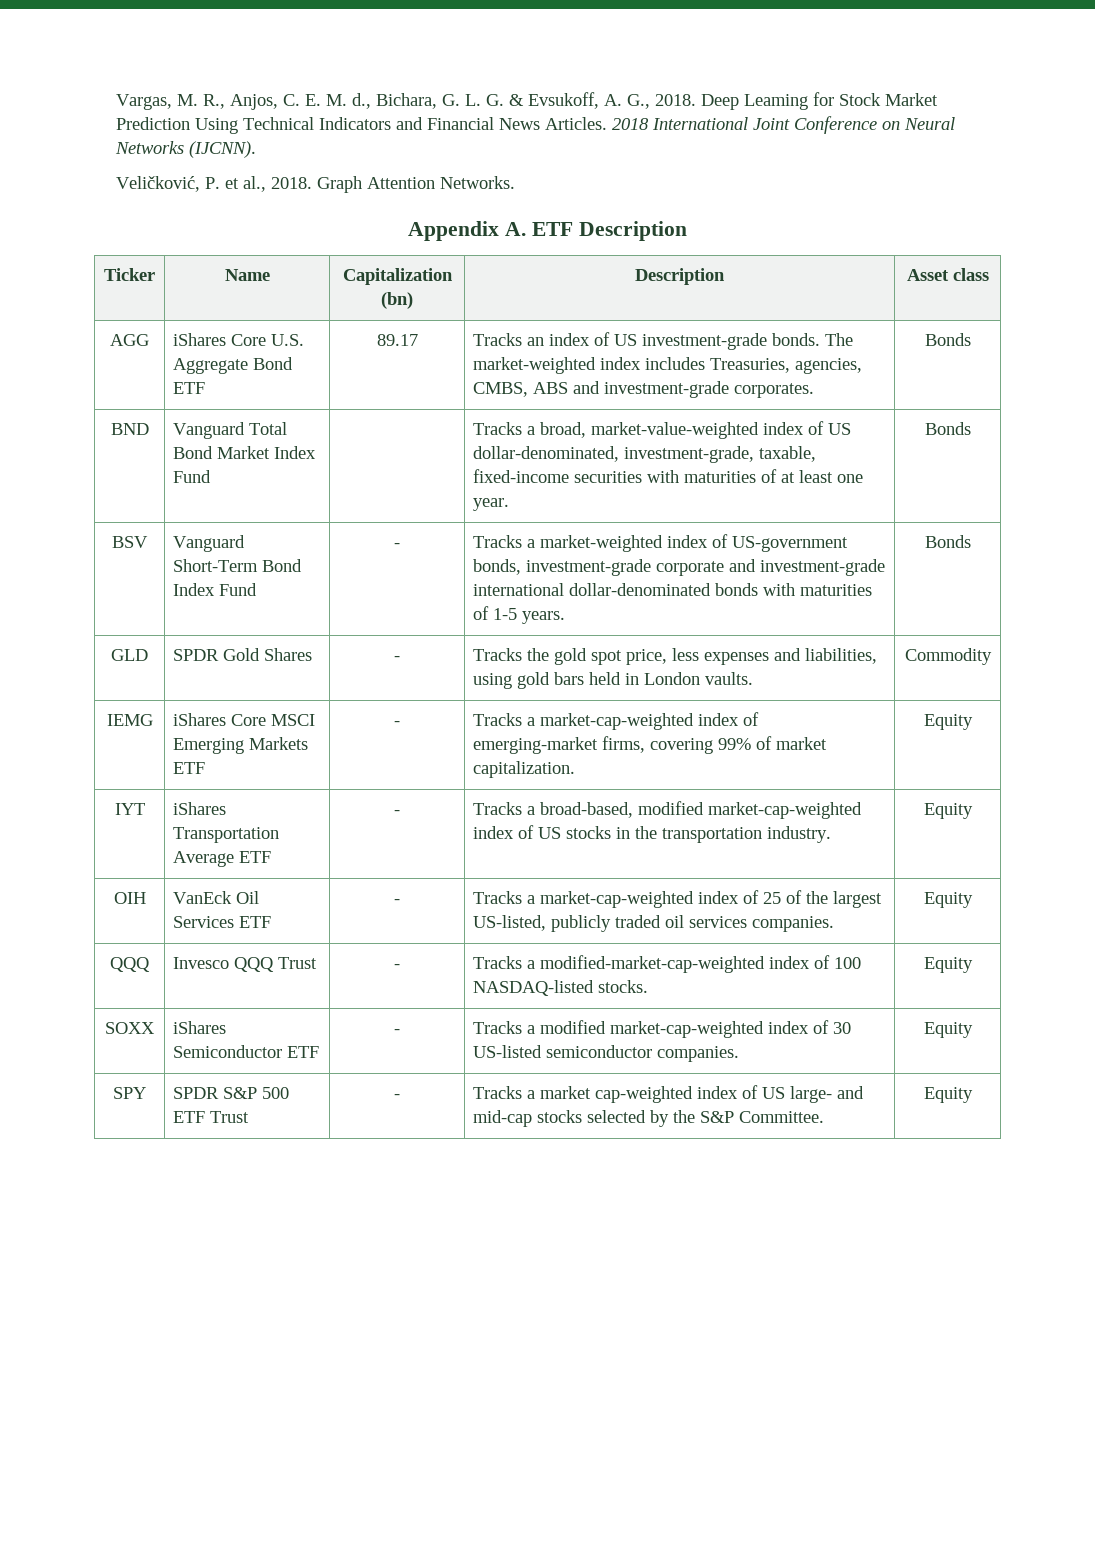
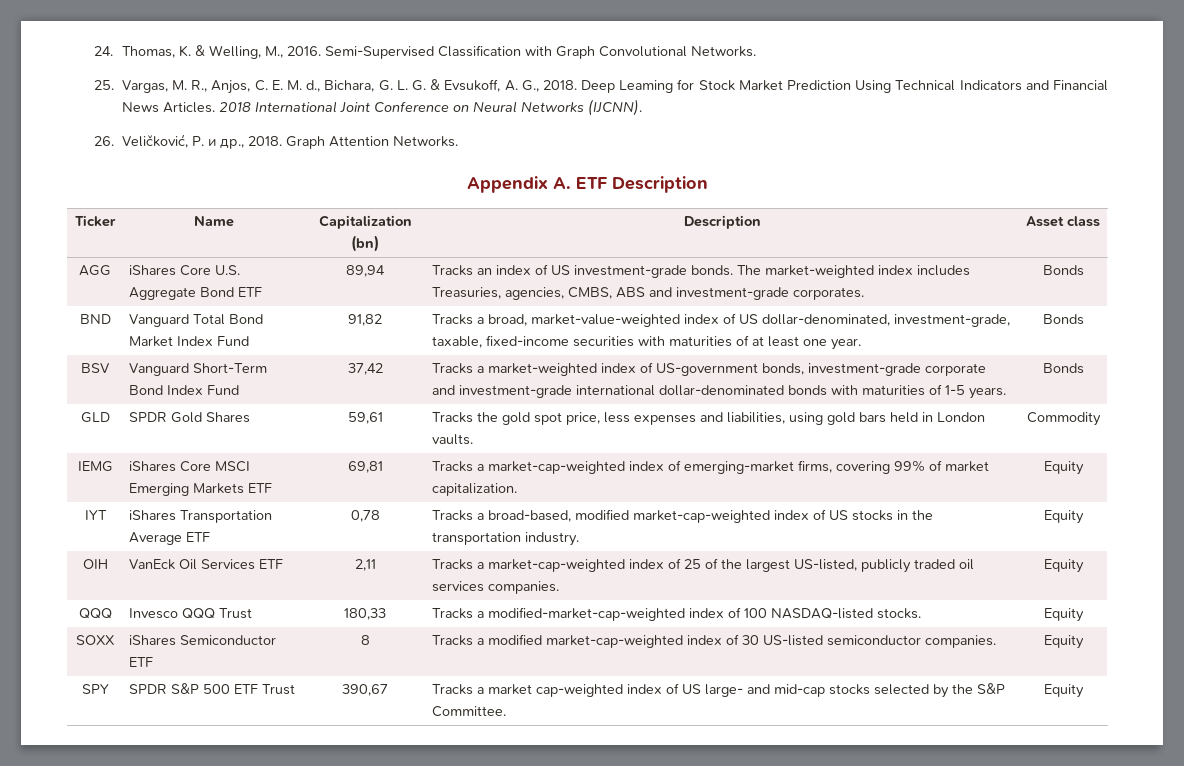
- Vargas, M. R., Anjos, C. E. M. d., Bichara, G. L. G. & Evsukoff, A. G., 2018.
+ 24. Thomas, K. & Welling, M., 2016. Semi-Supervised Classification with Graph Convolutional Networks.
+ 25. Vargas, M. R., Anjos, C. E. M. d., Bichara, G. L. G. & Evsukoff, A. G., 2018.
- Veličković, P. et al., 2018.
+ 26. Veličković, P. и др., 2018.
- AGG | iShares Core U.S. Aggregate Bond ETF | 89.17 | Tracks an index of US investment-grade bonds. The market-weighted index includes Treasuries, agencies, CMBS, ABS and investment-grade corporates. | Bonds
+ AGG | iShares Core U.S. Aggregate Bond ETF | 89,94 | Tracks an index of US investment-grade bonds. The market-weighted index includes Treasuries, agencies, CMBS, ABS and investment-grade corporates. | Bonds
- BND | Vanguard Total Bond Market Index Fund | | Tracks a broad, market-value-weighted index of US dollar-denominated, investment-grade, taxable, fixed-income securities with maturities of at least one year. | Bonds
+ BND | Vanguard Total Bond Market Index Fund | 91,82 | Tracks a broad, market-value-weighted index of US dollar-denominated, investment-grade, taxable, fixed-income securities with maturities of at least one year. | Bonds
- BSV | Vanguard Short-Term Bond Index Fund | - | Tracks a market-weighted index of US-government bonds, investment-grade corporate and investment-grade international dollar-denominated bonds with maturities of 1-5 years. | Bonds
+ BSV | Vanguard Short-Term Bond Index Fund | 37,42 | Tracks a market-weighted index of US-government bonds, investment-grade corporate and investment-grade international dollar-denominated bonds with maturities of 1-5 years. | Bonds
- GLD | SPDR Gold Shares | - | Tracks the gold spot price, less expenses and liabilities, using gold bars held in London vaults. | Commodity
+ GLD | SPDR Gold Shares | 59,61 | Tracks the gold spot price, less expenses and liabilities, using gold bars held in London vaults. | Commodity
- IEMG | iShares Core MSCI Emerging Markets ETF | - | Tracks a market-cap-weighted index of emerging-market firms, covering 99% of market capitalization. | Equity
+ IEMG | iShares Core MSCI Emerging Markets ETF | 69,81 | Tracks a market-cap-weighted index of emerging-market firms, covering 99% of market capitalization. | Equity
- IYT | iShares Transportation Average ETF | - | Tracks a broad-based, modified market-cap-weighted index of US stocks in the transportation industry. | Equity
+ IYT | iShares Transportation Average ETF | 0,78 | Tracks a broad-based, modified market-cap-weighted index of US stocks in the transportation industry. | Equity
- OIH | VanEck Oil Services ETF | - | Tracks a market-cap-weighted index of 25 of the largest US-listed, publicly traded oil services companies. | Equity
+ OIH | VanEck Oil Services ETF | 2,11 | Tracks a market-cap-weighted index of 25 of the largest US-listed, publicly traded oil services companies. | Equity
- QQQ | Invesco QQQ Trust | - | Tracks a modified-market-cap-weighted index of 100 NASDAQ-listed stocks. | Equity
+ QQQ | Invesco QQQ Trust | 180,33 | Tracks a modified-market-cap-weighted index of 100 NASDAQ-listed stocks. | Equity
- SOXX | iShares Semiconductor ETF | - | Tracks a modified market-cap-weighted index of 30 US-listed semiconductor companies. | Equity
+ SOXX | iShares Semiconductor ETF | 8 | Tracks a modified market-cap-weighted index of 30 US-listed semiconductor companies. | Equity
- SPY | SPDR S&P 500 ETF Trust | - | Tracks a market cap-weighted index of US large- and mid-cap stocks selected by the S&P Committee. | Equity
+ SPY | SPDR S&P 500 ETF Trust | 390,67 | Tracks a market cap-weighted index of US large- and mid-cap stocks selected by the S&P Committee. | Equity

